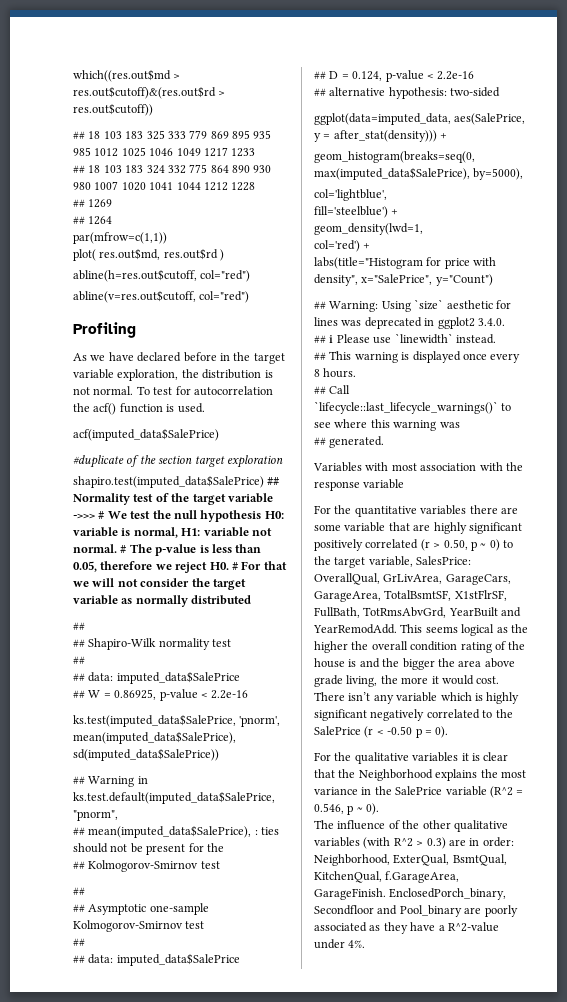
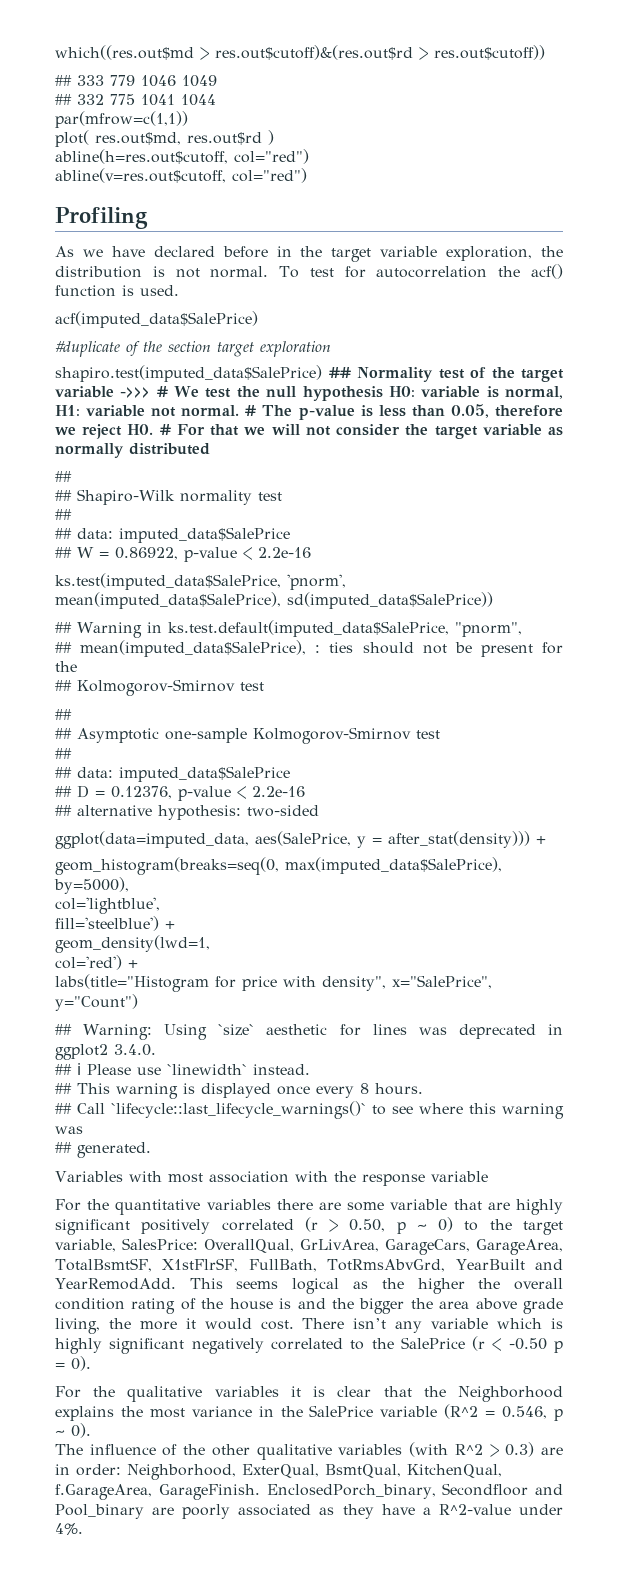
- ## 18 103 183 325 333 779 869 895 935 985 1012 1025 1046 1049 1217 1233
- ## 18 103 183 324 332 775 864 890 930 980 1007 1020 1041 1044 1212 1228
- ## 1269
- ## 1264
+ ## 333 779 1046 1049
+ ## 332 775 1041 1044
- ## W = 0.86925, p-value < 2.2e-16
+ ## W = 0.86922, p-value < 2.2e-16
- ## D = 0.124, p-value < 2.2e-16
+ ## D = 0.12376, p-value < 2.2e-16

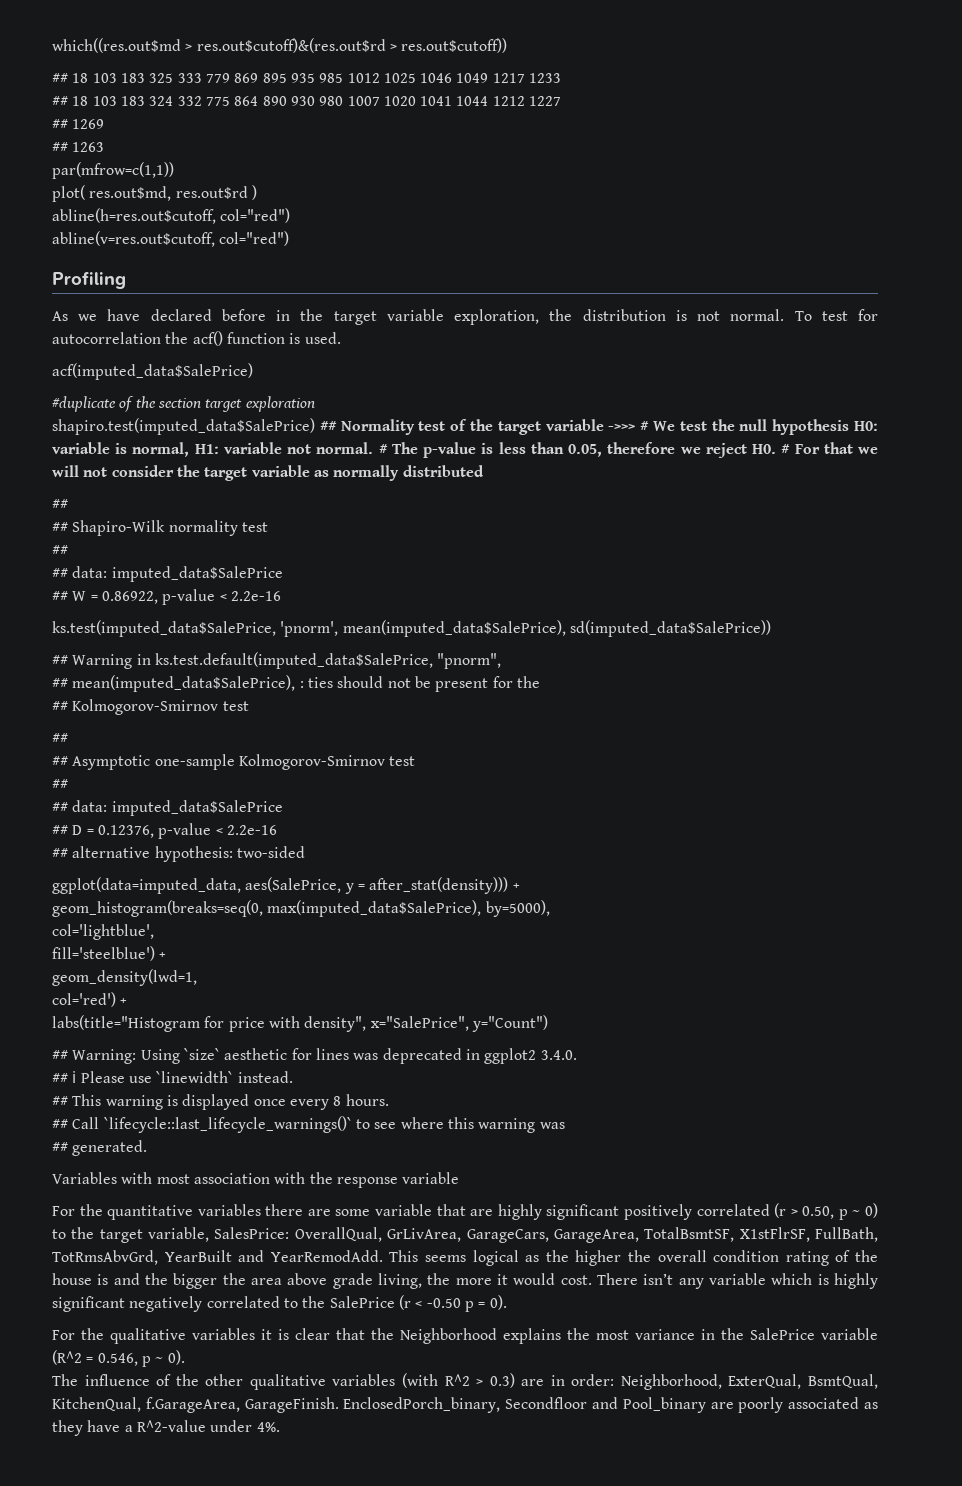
- ## 333 779 1046 1049
- ## 332 775 1041 1044
+ ## 18 103 183 325 333 779 869 895 935 985 1012 1025 1046 1049 1217 1233
+ ## 18 103 183 324 332 775 864 890 930 980 1007 1020 1041 1044 1212 1227
+ ## 1269
+ ## 1263

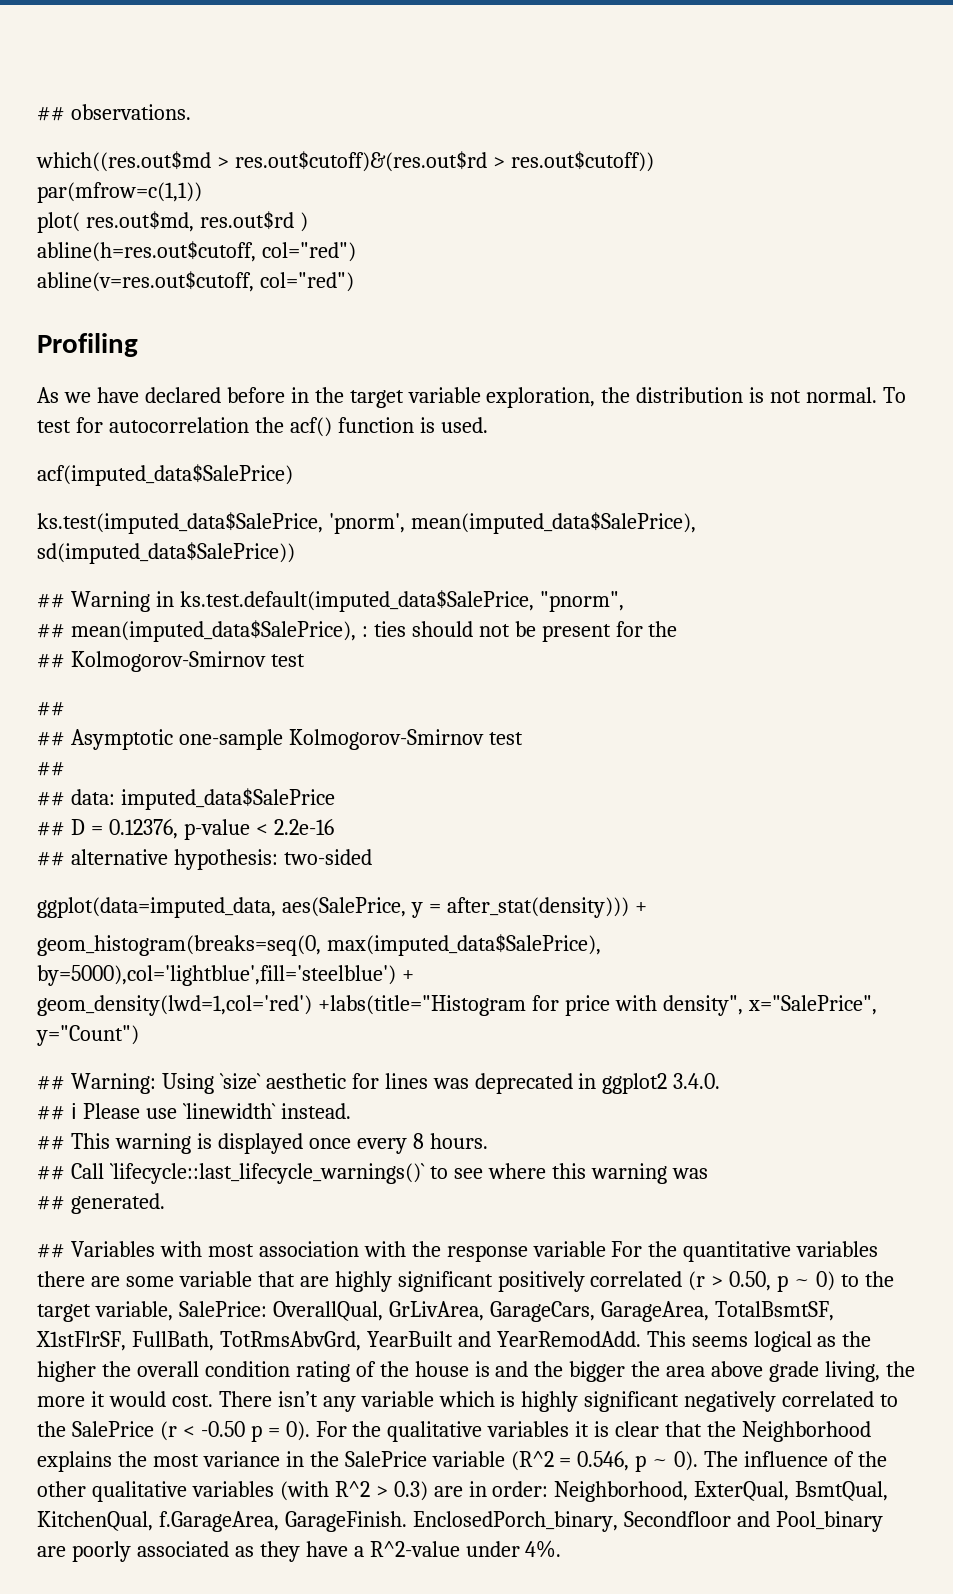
+ ## observations.
- ## 18 103 183 325 333 779 869 895 935 985 1012 1025 1046 1049 1217 1233
- ## 18 103 183 324 332 775 864 890 930 980 1007 1020 1041 1044 1212 1227
- ## 1269
- ## 1263
- #duplicate of the section target exploration
- shapiro.test(imputed_data$SalePrice) ## Normality test of the target variable ->>> # We test the null hypothesis H0: variable is normal, H1: variable not normal. # The p-value is less than 0.05, therefore we reject H0. # For that we will not consider the target variable as normally distributed
- ##
- ## Shapiro-Wilk normality test
- ##
- ## data: imputed_data$SalePrice
- ## W = 0.86922, p-value < 2.2e-16
- geom_histogram(breaks=seq(0, max(imputed_data$SalePrice), by=5000),
- col='lightblue',
- fill='steelblue') +
- geom_density(lwd=1,
- col='red') +
- labs(title="Histogram for price with density", x="SalePrice", y="Count")
+ geom_histogram(breaks=seq(0, max(imputed_data$SalePrice), by=5000),col='lightblue',fill='steelblue') +
+ geom_density(lwd=1,col='red') +labs(title="Histogram for price with density", x="SalePrice", y="Count")
- Variables with most association with the response variable
- For the quantitative variables there are some variable that are highly significant positively correlated (r > 0.50, p ~ 0) to the target variable, SalesPrice: OverallQual, GrLivArea, GarageCars, GarageArea, TotalBsmtSF, X1stFlrSF, FullBath, TotRmsAbvGrd, YearBuilt and YearRemodAdd.
+ ## Variables with most association with the response variable For the quantitative variables there are some variable that are highly significant positively correlated (r > 0.50, p ~ 0) to the target variable, SalePrice: OverallQual, GrLivArea, GarageCars, GarageArea, TotalBsmtSF, X1stFlrSF, FullBath, TotRmsAbvGrd, YearBuilt and YearRemodAdd.
- There isn’t any variable which is highly significant negatively correlated to the SalePrice (r < -0.50 p = 0).
- For the qualitative variables it is clear that the Neighborhood explains the most variance in the SalePrice variable (R^2 = 0.546, p ~ 0).
- The influence of the other qualitative variables (with R^2 > 0.3) are in order:
+ There isn’t any variable which is highly significant negatively correlated to the SalePrice (r < -0.50 p = 0). For the qualitative variables it is clear that the Neighborhood explains the most variance in the SalePrice variable (R^2 = 0.546, p ~ 0). The influence of the other qualitative variables (with R^2 > 0.3) are in order:

